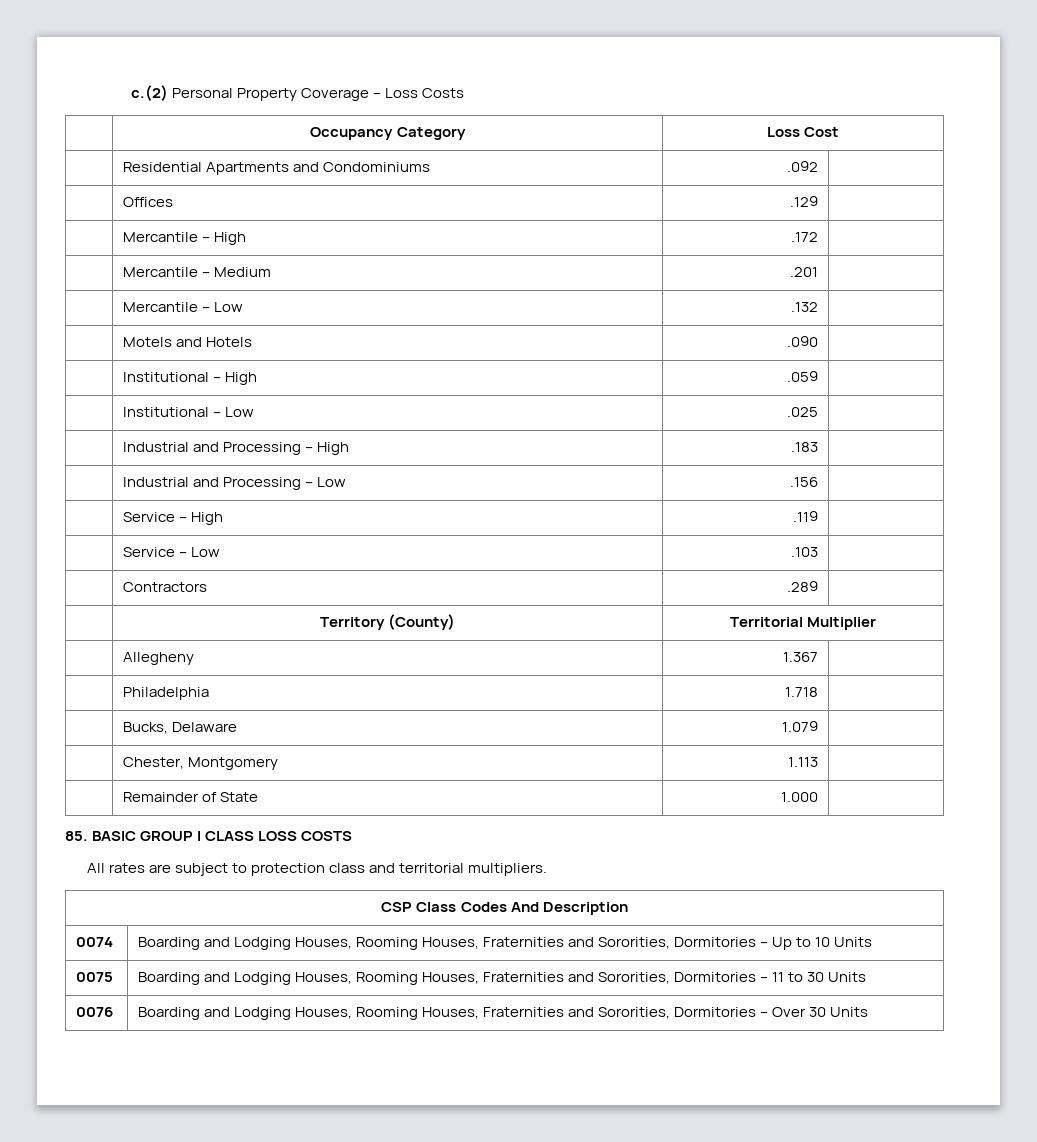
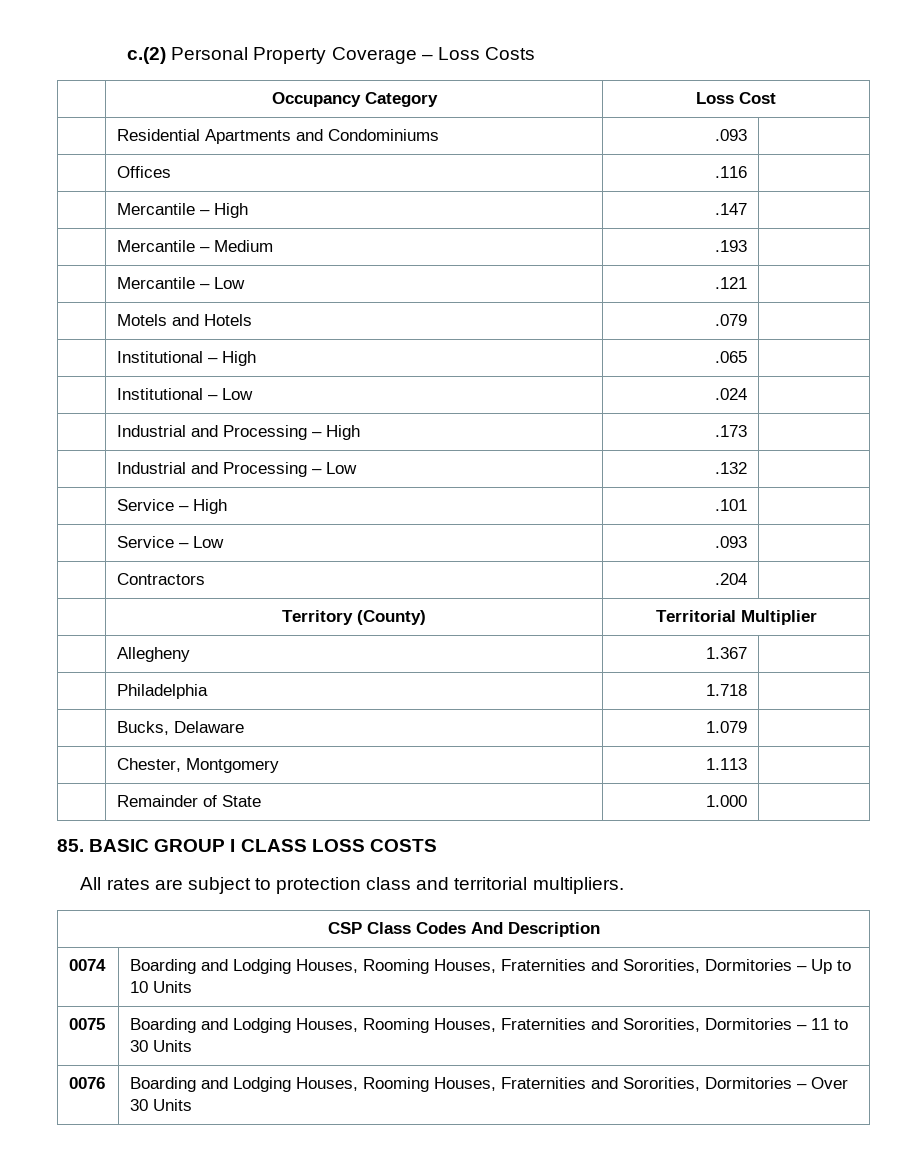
- | Residential Apartments and Condominiums | .092 |
+ | Residential Apartments and Condominiums | .093 |
- | Offices | .129 |
+ | Offices | .116 |
- | Mercantile – High | .172 |
+ | Mercantile – High | .147 |
- | Mercantile – Medium | .201 |
+ | Mercantile – Medium | .193 |
- | Mercantile – Low | .132 |
+ | Mercantile – Low | .121 |
- | Motels and Hotels | .090 |
+ | Motels and Hotels | .079 |
- | Institutional – High | .059 |
+ | Institutional – High | .065 |
- | Institutional – Low | .025 |
+ | Institutional – Low | .024 |
- | Industrial and Processing – High | .183 |
+ | Industrial and Processing – High | .173 |
- | Industrial and Processing – Low | .156 |
+ | Industrial and Processing – Low | .132 |
- | Service – High | .119 |
+ | Service – High | .101 |
- | Service – Low | .103 |
+ | Service – Low | .093 |
- | Contractors | .289 |
+ | Contractors | .204 |

